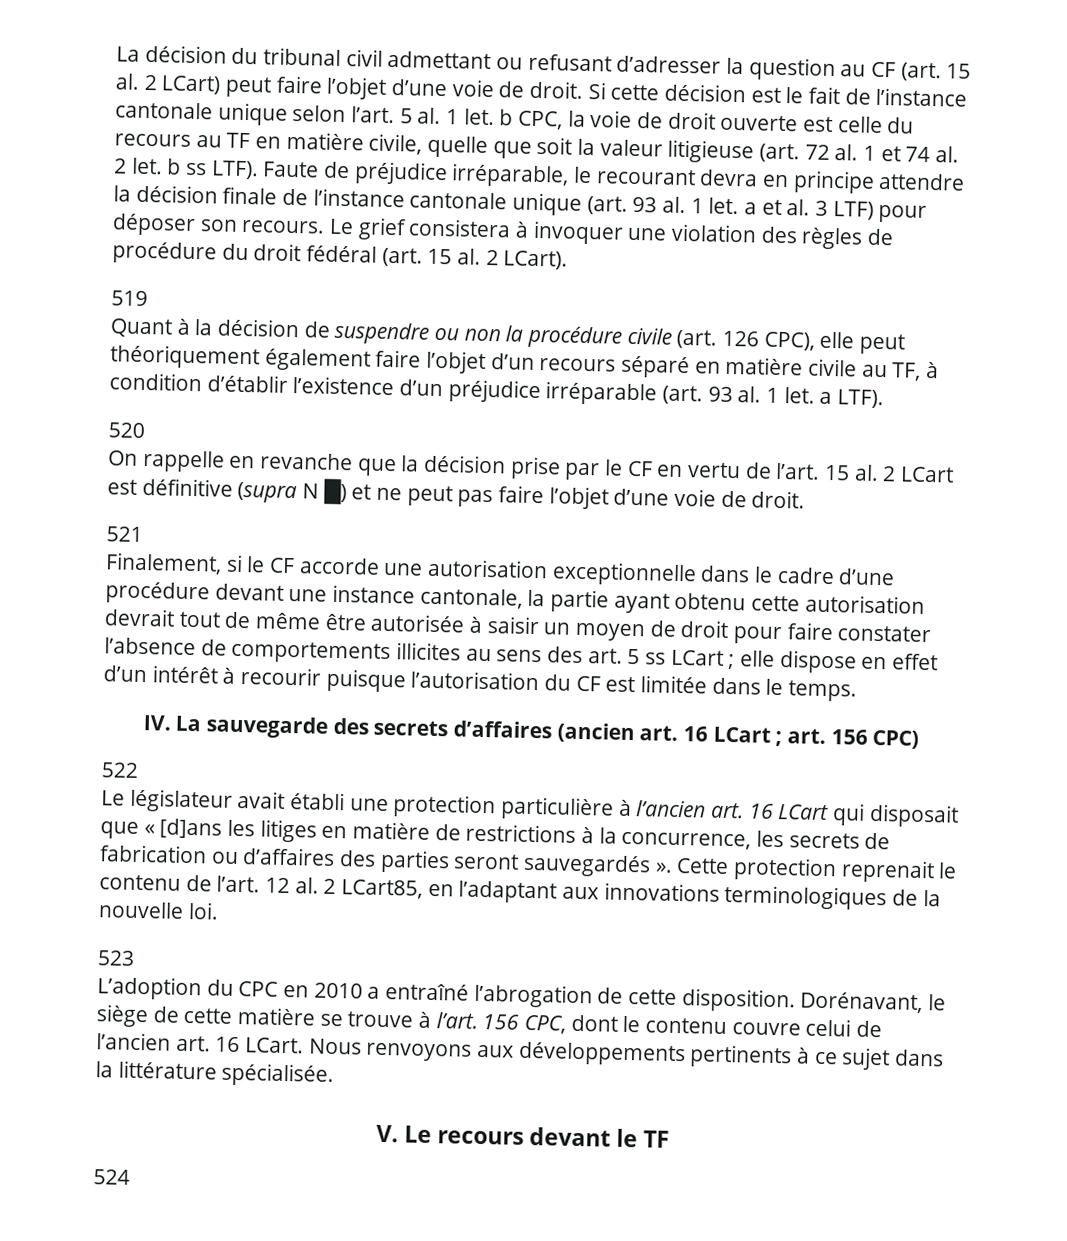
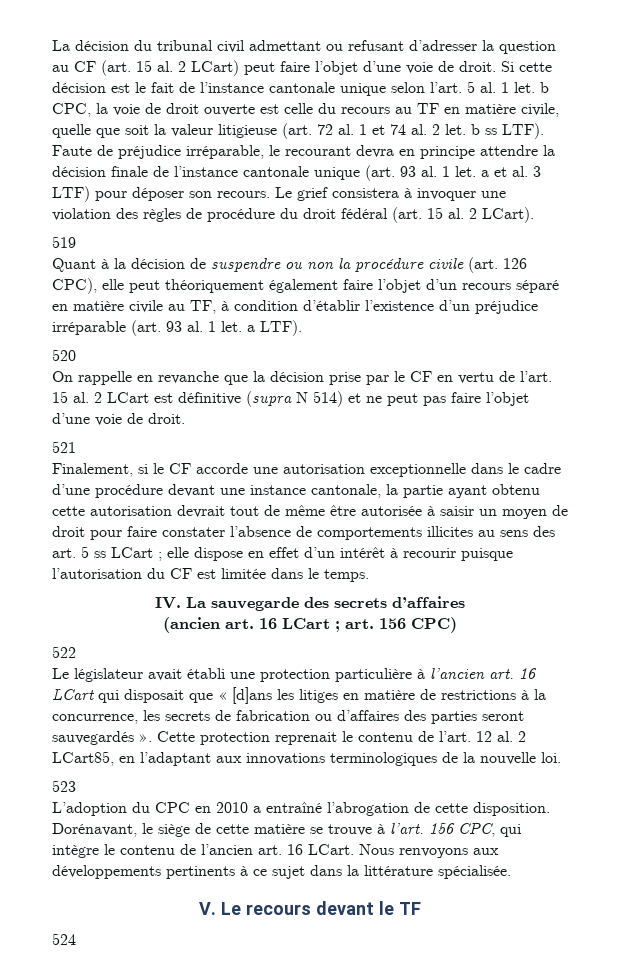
- 15 al. 2 LCart est définitive (supra N █) et ne peut pas faire l’objet d’une voie de droit.
+ 15 al. 2 LCart est définitive (supra N 514) et ne peut pas faire l’objet d’une voie de droit.
- IV. La sauvegarde des secrets d’affaires (ancien art. 16 LCart ; art. 156 CPC)
+ IV. La sauvegarde des secrets d’affaires
+ (ancien art. 16 LCart ; art. 156 CPC)
- 156 CPC, dont le contenu couvre celui de l’ancien art. 16 LCart.
+ 156 CPC, qui intègre le contenu de l’ancien art. 16 LCart.

